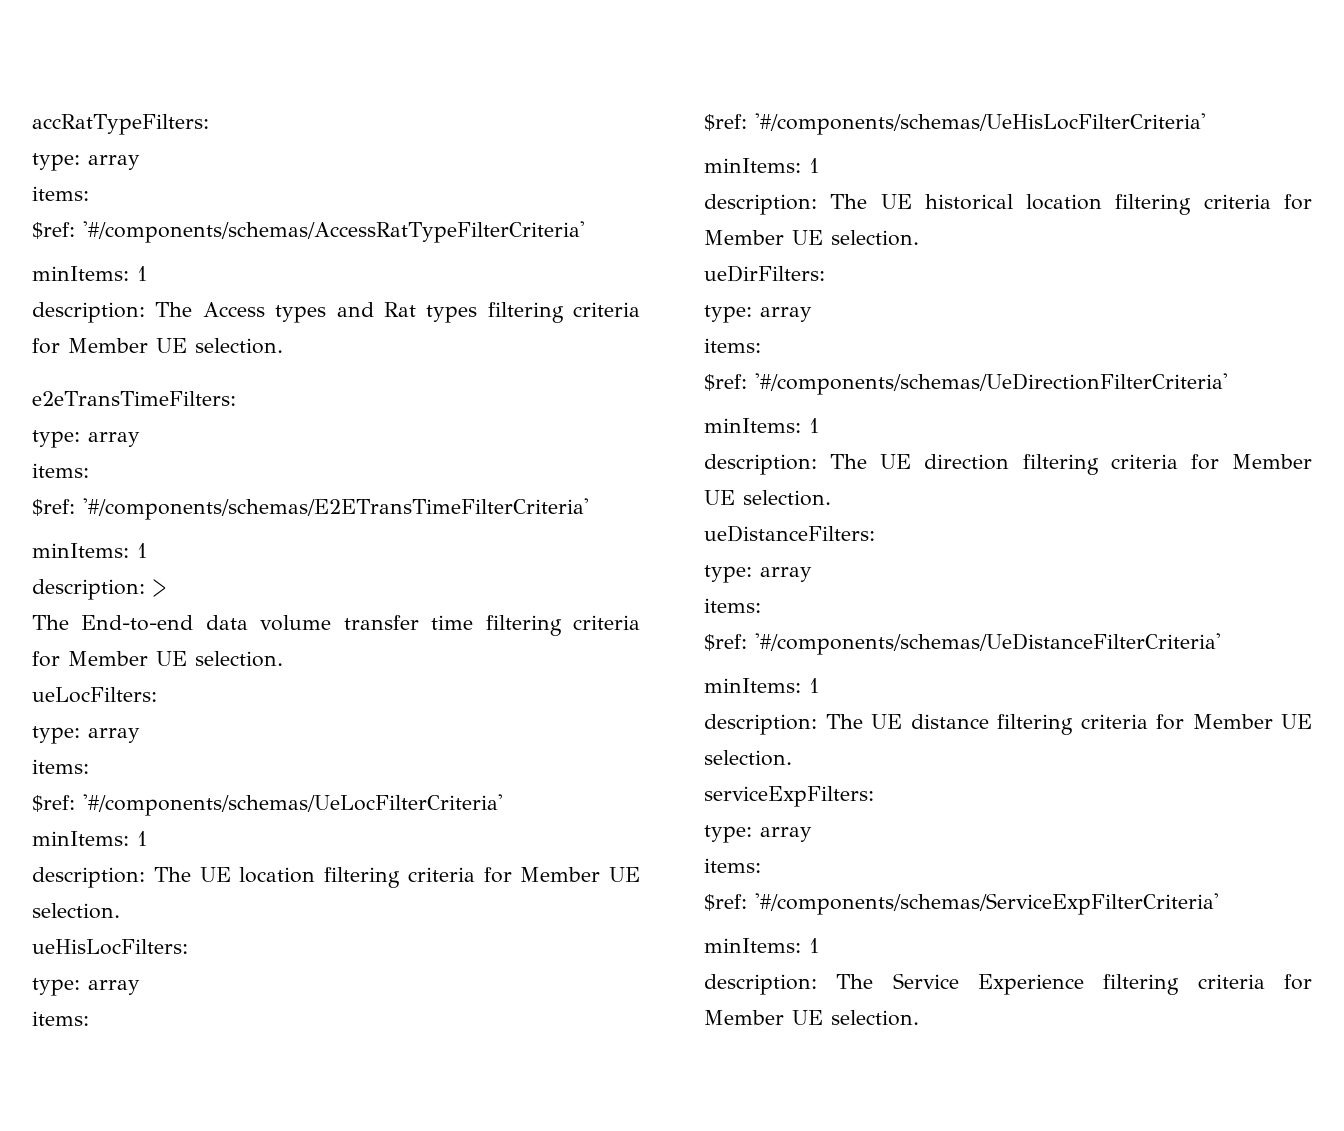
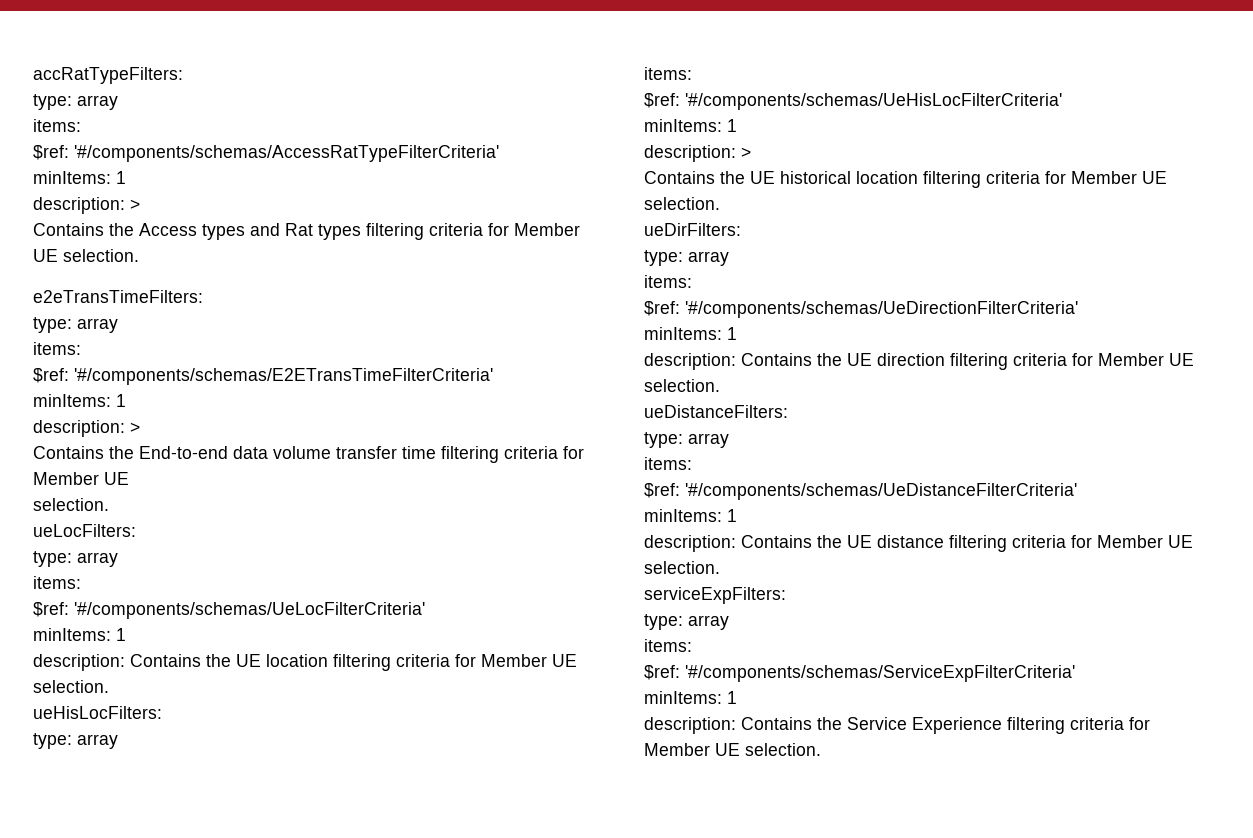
  $ref: '#/components/schemas/AccessRatTypeFilterCriteria'
  minItems: 1
- description: The Access types and Rat types filtering criteria for Member UE selection.
+ description: >
+ Contains the Access types and Rat types filtering criteria for Member UE selection.
- The End-to-end data volume transfer time filtering criteria for Member UE selection.
+ Contains the End-to-end data volume transfer time filtering criteria for Member UE
+ selection.
- description: The UE location filtering criteria for Member UE selection.
+ description: Contains the UE location filtering criteria for Member UE selection.
  $ref: '#/components/schemas/UeHisLocFilterCriteria'
  minItems: 1
- description: The UE historical location filtering criteria for Member UE selection.
+ description: >
+ Contains the UE historical location filtering criteria for Member UE selection.
- description: The UE direction filtering criteria for Member UE selection.
+ description: Contains the UE direction filtering criteria for Member UE selection.
- description: The UE distance filtering criteria for Member UE selection.
+ description: Contains the UE distance filtering criteria for Member UE selection.
- description: The Service Experience filtering criteria for Member UE selection.
+ description: Contains the Service Experience filtering criteria for Member UE selection.

